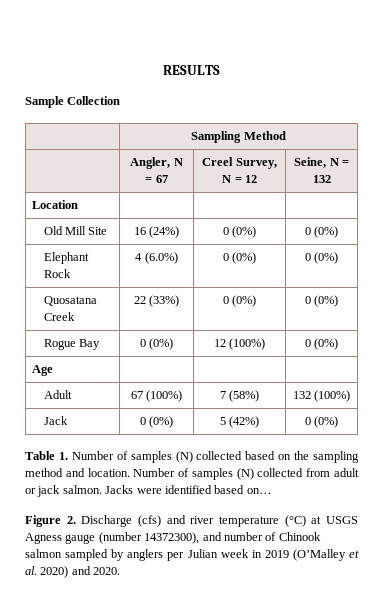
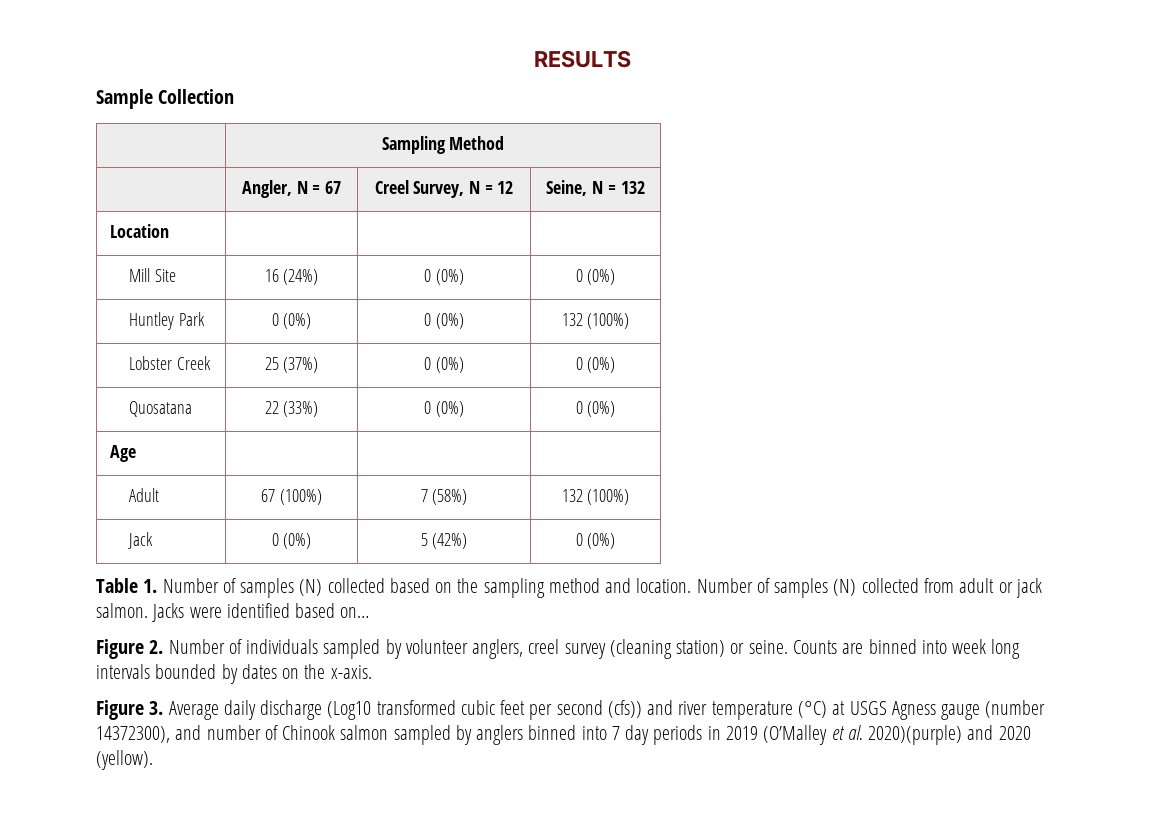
- Old Mill Site | 16 (24%) | 0 (0%) | 0 (0%)
+ Mill Site | 16 (24%) | 0 (0%) | 0 (0%)
- Elephant Rock | 4 (6.0%) | 0 (0%) | 0 (0%)
+ Huntley Park | 0 (0%) | 0 (0%) | 132 (100%)
+ Lobster Creek | 25 (37%) | 0 (0%) | 0 (0%)
- Quosatana Creek | 22 (33%) | 0 (0%) | 0 (0%)
+ Quosatana | 22 (33%) | 0 (0%) | 0 (0%)
- Rogue Bay | 0 (0%) | 12 (100%) | 0 (0%)
- Figure 2. Discharge (cfs) and river temperature (°C) at USGS Agness gauge (number 14372300), and number of Chinook salmon sampled by anglers per Julian week in 2019 (O’Malley et al. 2020) and 2020.
+ Figure 2. Number of individuals sampled by volunteer anglers, creel survey (cleaning station) or seine. Counts are binned into week long intervals bounded by dates on the x-axis.
+ Figure 3. Average daily discharge (Log10 transformed cubic feet per second (cfs)) and river temperature (°C) at USGS Agness gauge (number 14372300), and number of Chinook salmon sampled by anglers binned into 7 day periods in 2019 (O’Malley et al. 2020)(purple) and 2020 (yellow).

